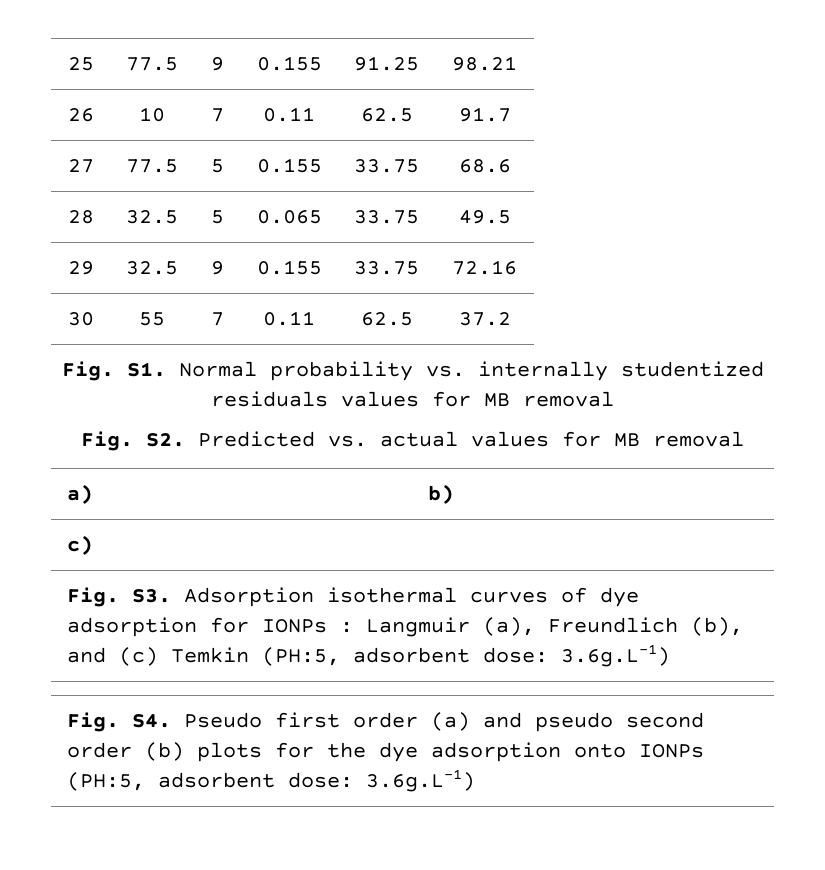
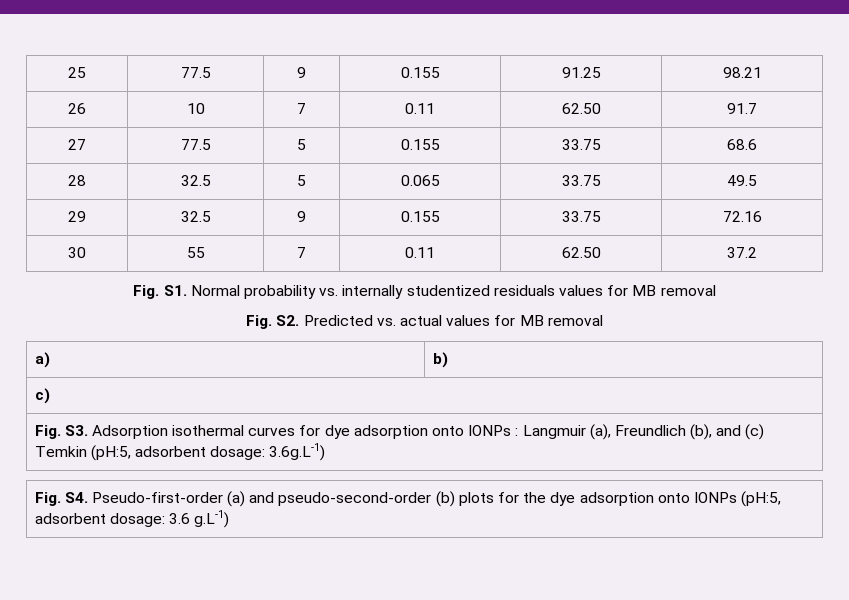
- 26 | 10 | 7 | 0.11 | 62.5 | 91.7
+ 26 | 10 | 7 | 0.11 | 62.50 | 91.7
- 30 | 55 | 7 | 0.11 | 62.5 | 37.2
+ 30 | 55 | 7 | 0.11 | 62.50 | 37.2
- Fig. S3. Adsorption isothermal curves of dye adsorption for IONPs : Langmuir (a), Freundlich (b), and (c) Temkin (PH:5, adsorbent dose: 3.6g.L-1)
+ Fig. S3. Adsorption isothermal curves for dye adsorption onto IONPs : Langmuir (a), Freundlich (b), and (c) Temkin (pH:5, adsorbent dosage: 3.6g.L-1)
- Fig. S4. Pseudo first order (a) and pseudo second order (b) plots for the dye adsorption onto IONPs (PH:5, adsorbent dose: 3.6g.L-1)
+ Fig. S4. Pseudo-first-order (a) and pseudo-second-order (b) plots for the dye adsorption onto IONPs (pH:5, adsorbent dosage: 3.6 g.L-1)

